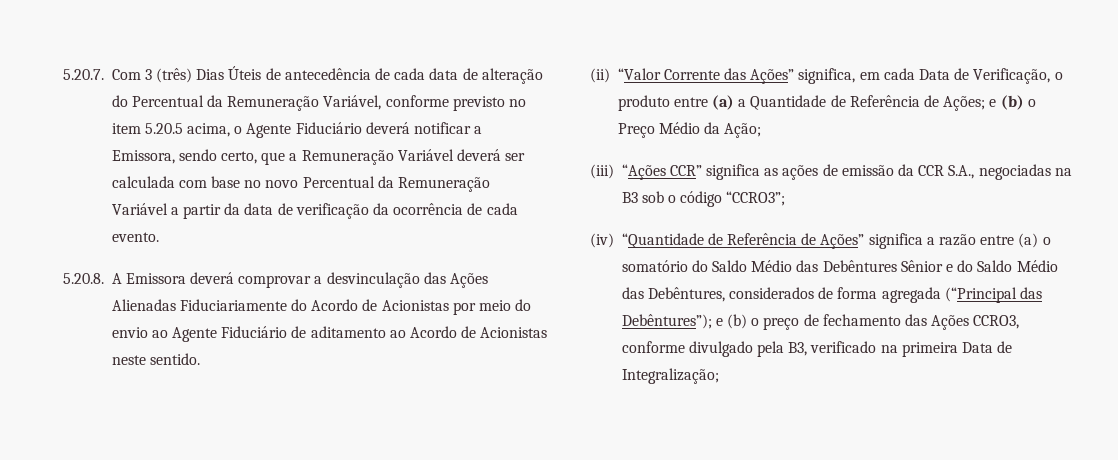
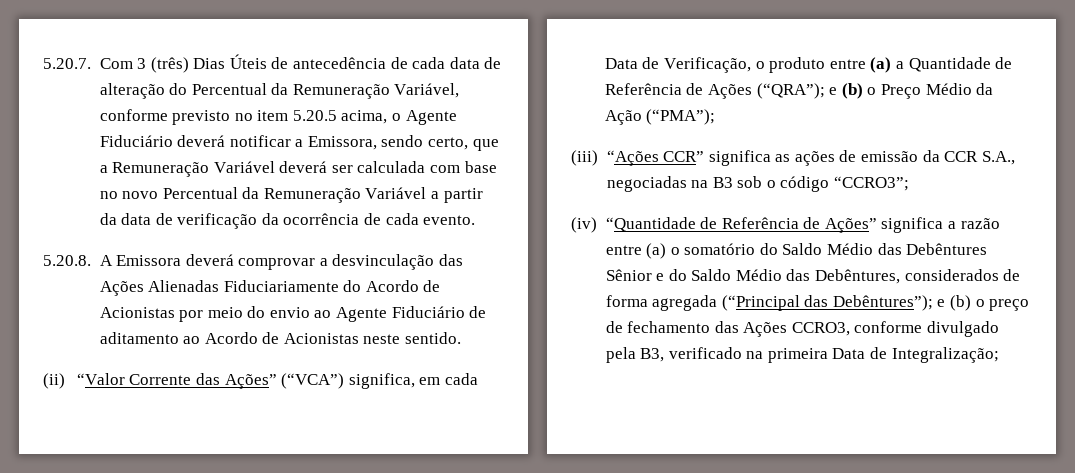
- (ii) “Valor Corrente das Ações” significa, em cada Data de Verificação, o produto entre (a) a Quantidade de Referência de Ações; e (b) o Preço Médio da Ação;
+ (ii) “Valor Corrente das Ações” (“VCA”) significa, em cada Data de Verificação, o produto entre (a) a Quantidade de Referência de Ações (“QRA”); e (b) o Preço Médio da Ação (“PMA”);

